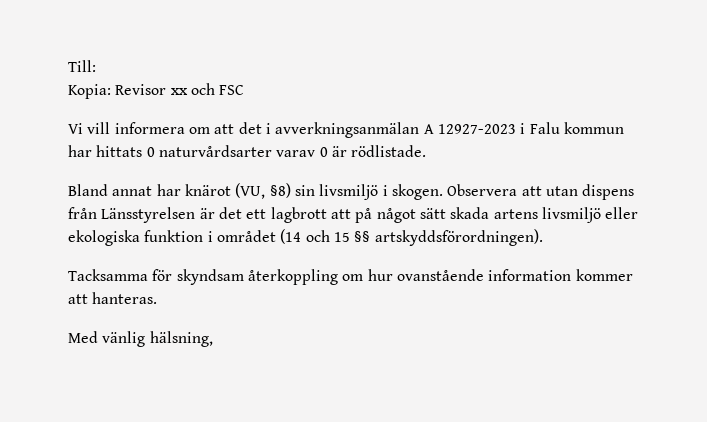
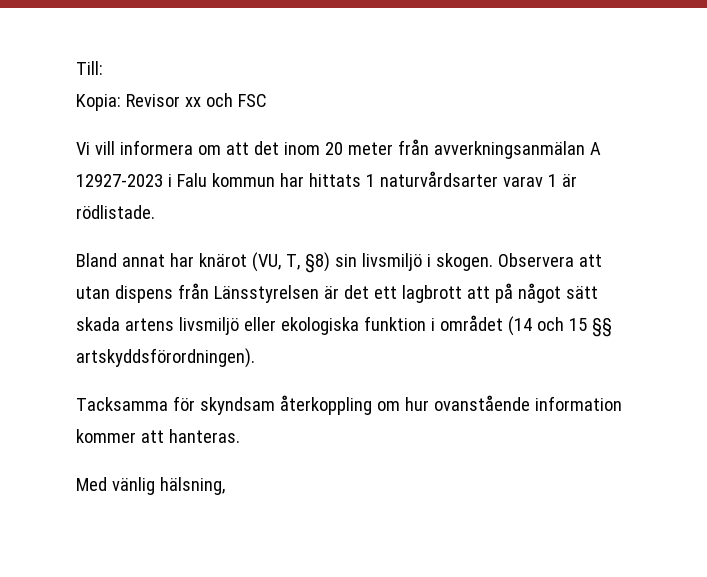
- Vi vill informera om att det i avverkningsanmälan A 12927-2023 i Falu kommun har hittats 0 naturvårdsarter varav 0 är rödlistade.
+ Vi vill informera om att det inom 20 meter från avverkningsanmälan A 12927-2023 i Falu kommun har hittats 1 naturvårdsarter varav 1 är rödlistade.
- Bland annat har knärot (VU, §8) sin livsmiljö i skogen.
+ Bland annat har knärot (VU, T, §8) sin livsmiljö i skogen.

